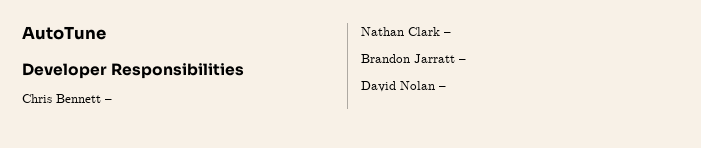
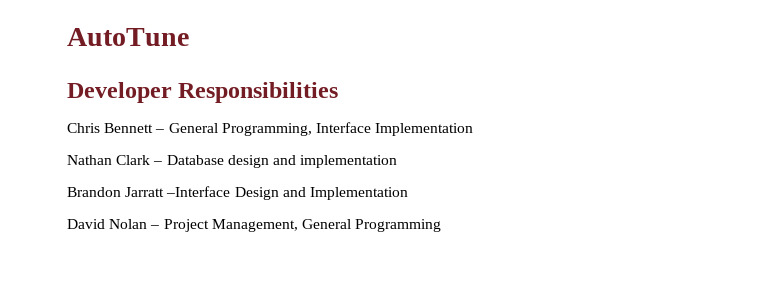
- Chris Bennett –
+ Chris Bennett – General Programming, Interface Implementation
- Nathan Clark –
- Brandon Jarratt –
+ Nathan Clark – Database design and implementation
+ Brandon Jarratt –Interface Design and Implementation
- David Nolan –
+ David Nolan – Project Management, General Programming

